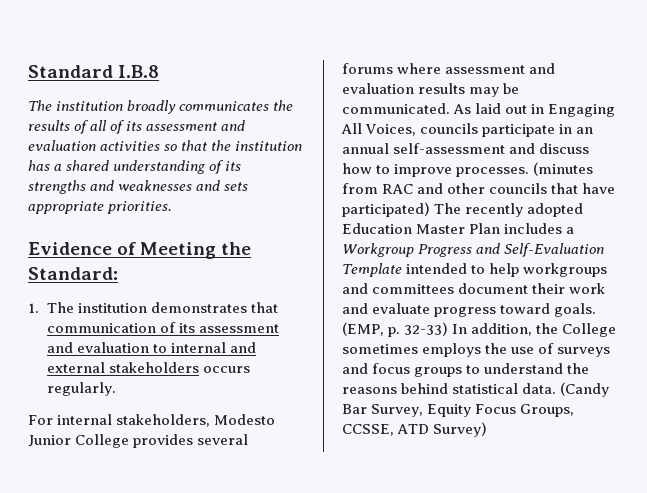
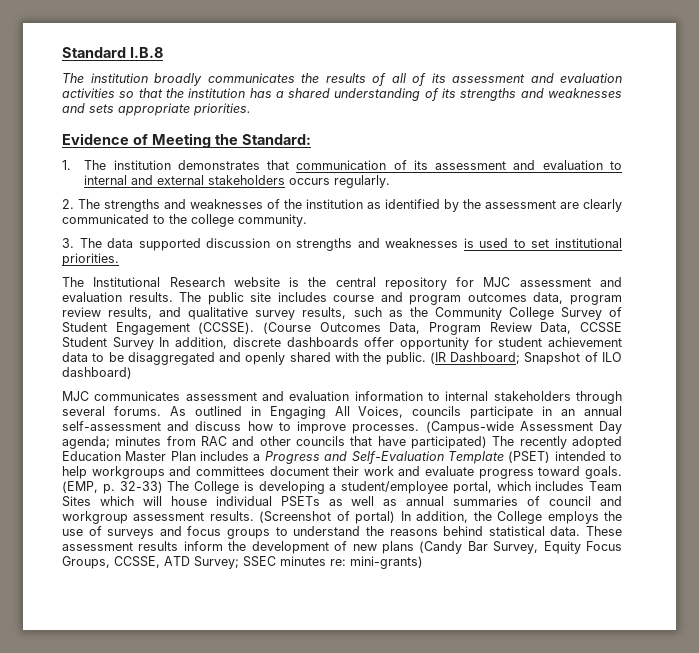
- For internal stakeholders, Modesto Junior College provides several forums where assessment and evaluation results may be communicated. As laid out in Engaging All Voices, councils participate in an annual self-assessment and discuss how to improve processes.
+ 2. The strengths and weaknesses of the institution as identified by the assessment are clearly communicated to the college community.
+ 3. The data supported discussion on strengths and weaknesses is used to set institutional priorities.
+ The Institutional Research website is the central repository for MJC assessment and evaluation results. The public site includes course and program outcomes data, program review results, and qualitative survey results, such as the Community College Survey of Student Engagement (CCSSE). (Course Outcomes Data, Program Review Data, CCSSE Student Survey In addition, discrete dashboards offer opportunity for student achievement data to be disaggregated and openly shared with the public. (IR Dashboard; Snapshot of ILO dashboard)
+ MJC communicates assessment and evaluation information to internal stakeholders through several forums. As outlined in Engaging All Voices, councils participate in an annual self-assessment and discuss how to improve processes.
- (minutes from RAC and other councils that have participated) The recently adopted Education Master Plan includes a Workgroup Progress and Self-Evaluation Template intended to help workgroups and committees document their work and evaluate progress toward goals.
+ (Campus-wide Assessment Day agenda; minutes from RAC and other councils that have participated) The recently adopted Education Master Plan includes a Progress and Self-Evaluation Template (PSET) intended to help workgroups and committees document their work and evaluate progress toward goals.
- (EMP, p. 32-33) In addition, the College sometimes employs the use of surveys and focus groups to understand the reasons behind statistical data.
+ (EMP, p. 32-33) The College is developing a student/employee portal, which includes Team Sites which will house individual PSETs as well as annual summaries of council and workgroup assessment results. (Screenshot of portal) In addition, the College employs the use of surveys and focus groups to understand the reasons behind statistical data.
- (Candy Bar Survey, Equity Focus Groups, CCSSE, ATD Survey)
+ These assessment results inform the development of new plans (Candy Bar Survey, Equity Focus Groups, CCSSE, ATD Survey; SSEC minutes re: mini-grants)

